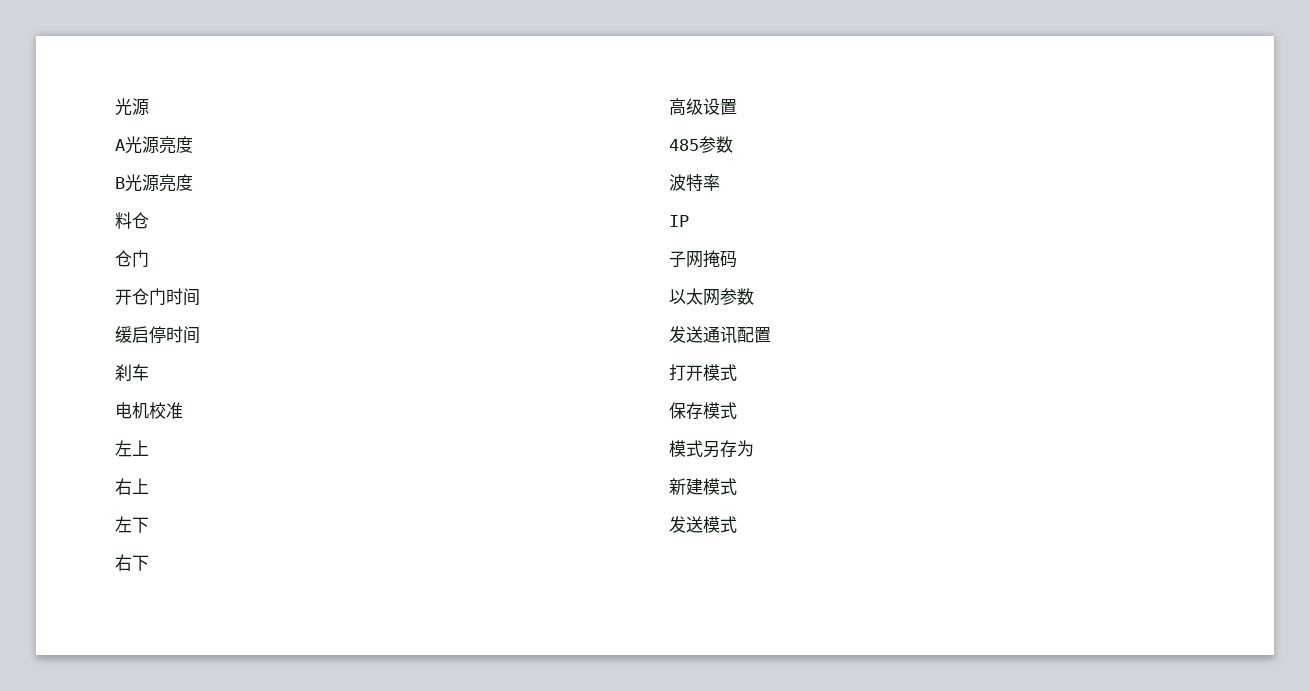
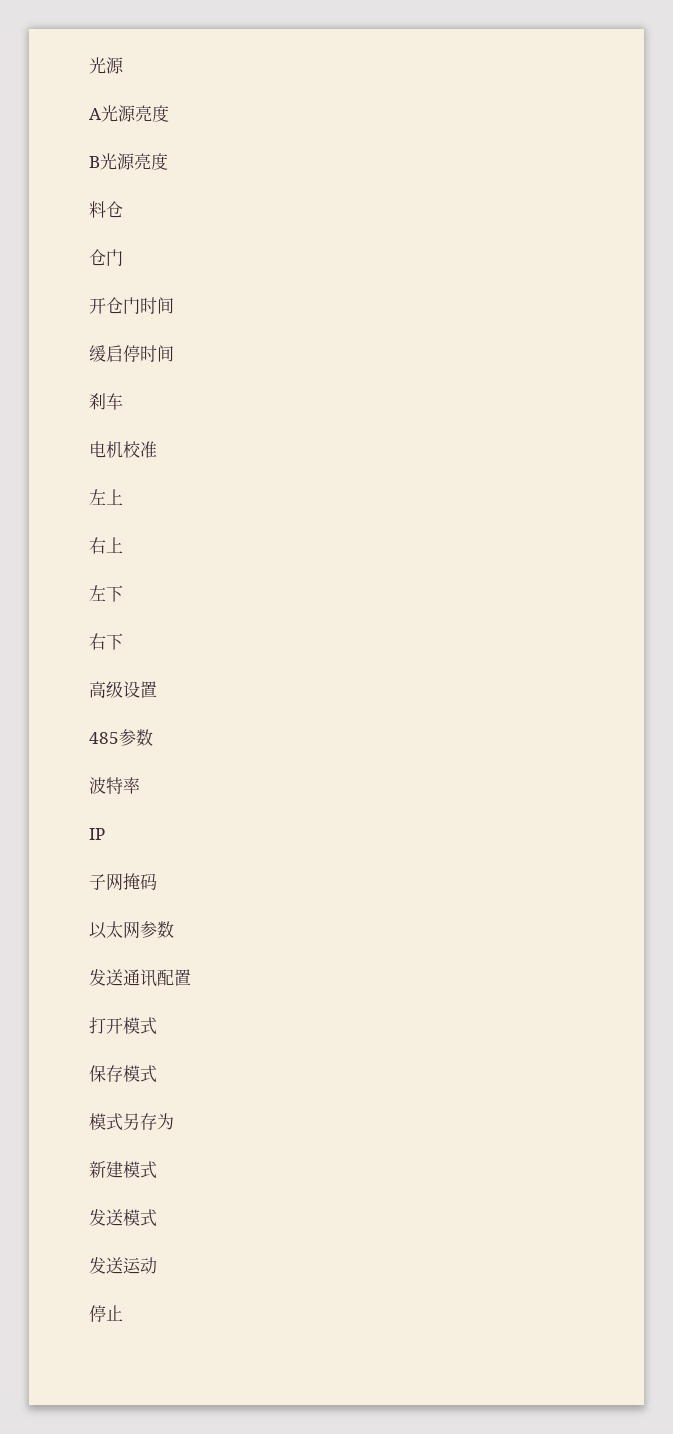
+ 发送运动
+ 停止

